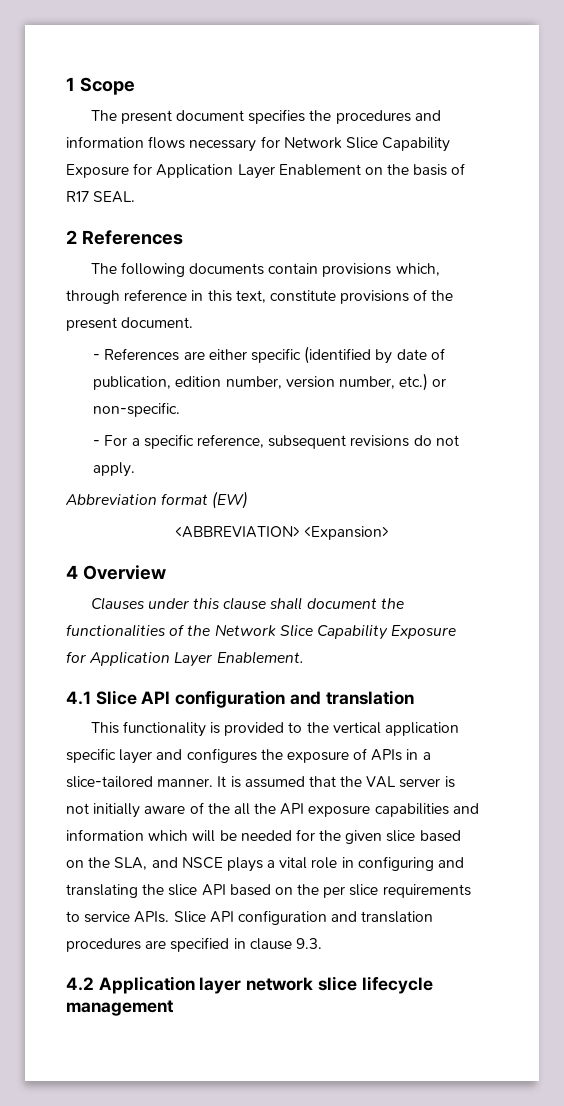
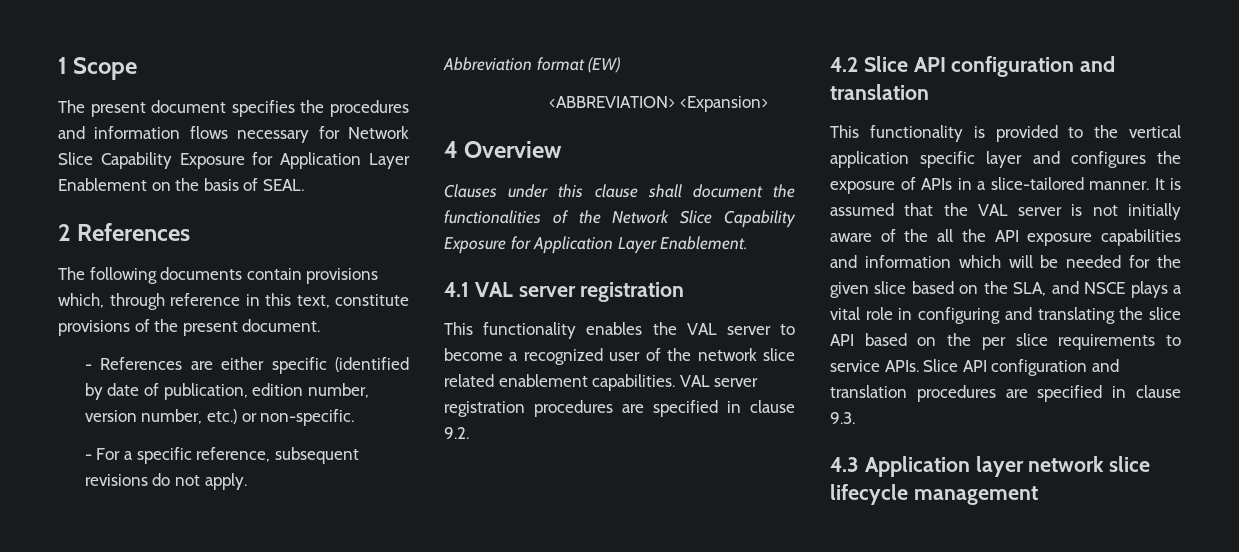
- The present document specifies the procedures and information flows necessary for Network Slice Capability Exposure for Application Layer Enablement on the basis of R17 SEAL.
+ The present document specifies the procedures and information flows necessary for Network Slice Capability Exposure for Application Layer Enablement on the basis of SEAL.
- 4.1 Slice API configuration and translation
+ 4.1 VAL server registration
+ This functionality enables the VAL server to become a recognized user of the network slice related enablement capabilities. VAL server registration procedures are specified in clause 9.2.
+ 4.2 Slice API configuration and translation
- 4.2 Application layer network slice lifecycle management
+ 4.3 Application layer network slice lifecycle management

